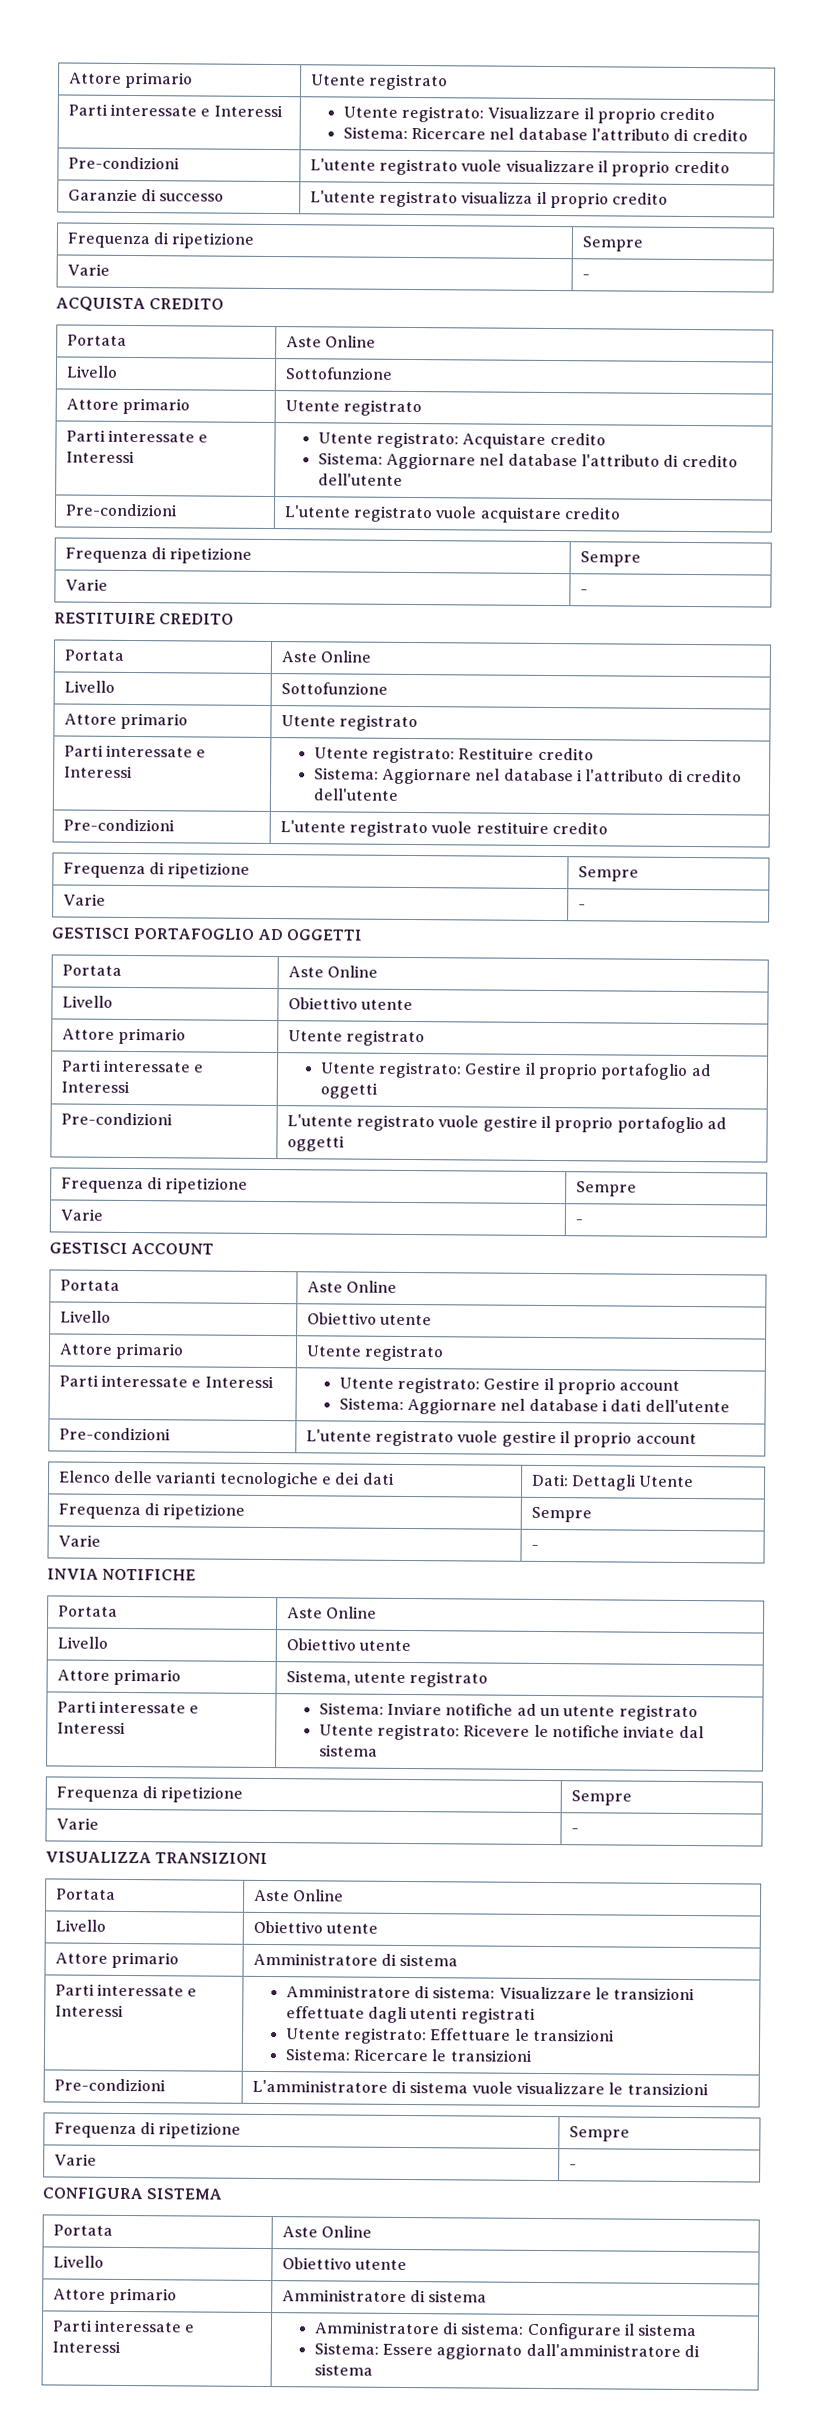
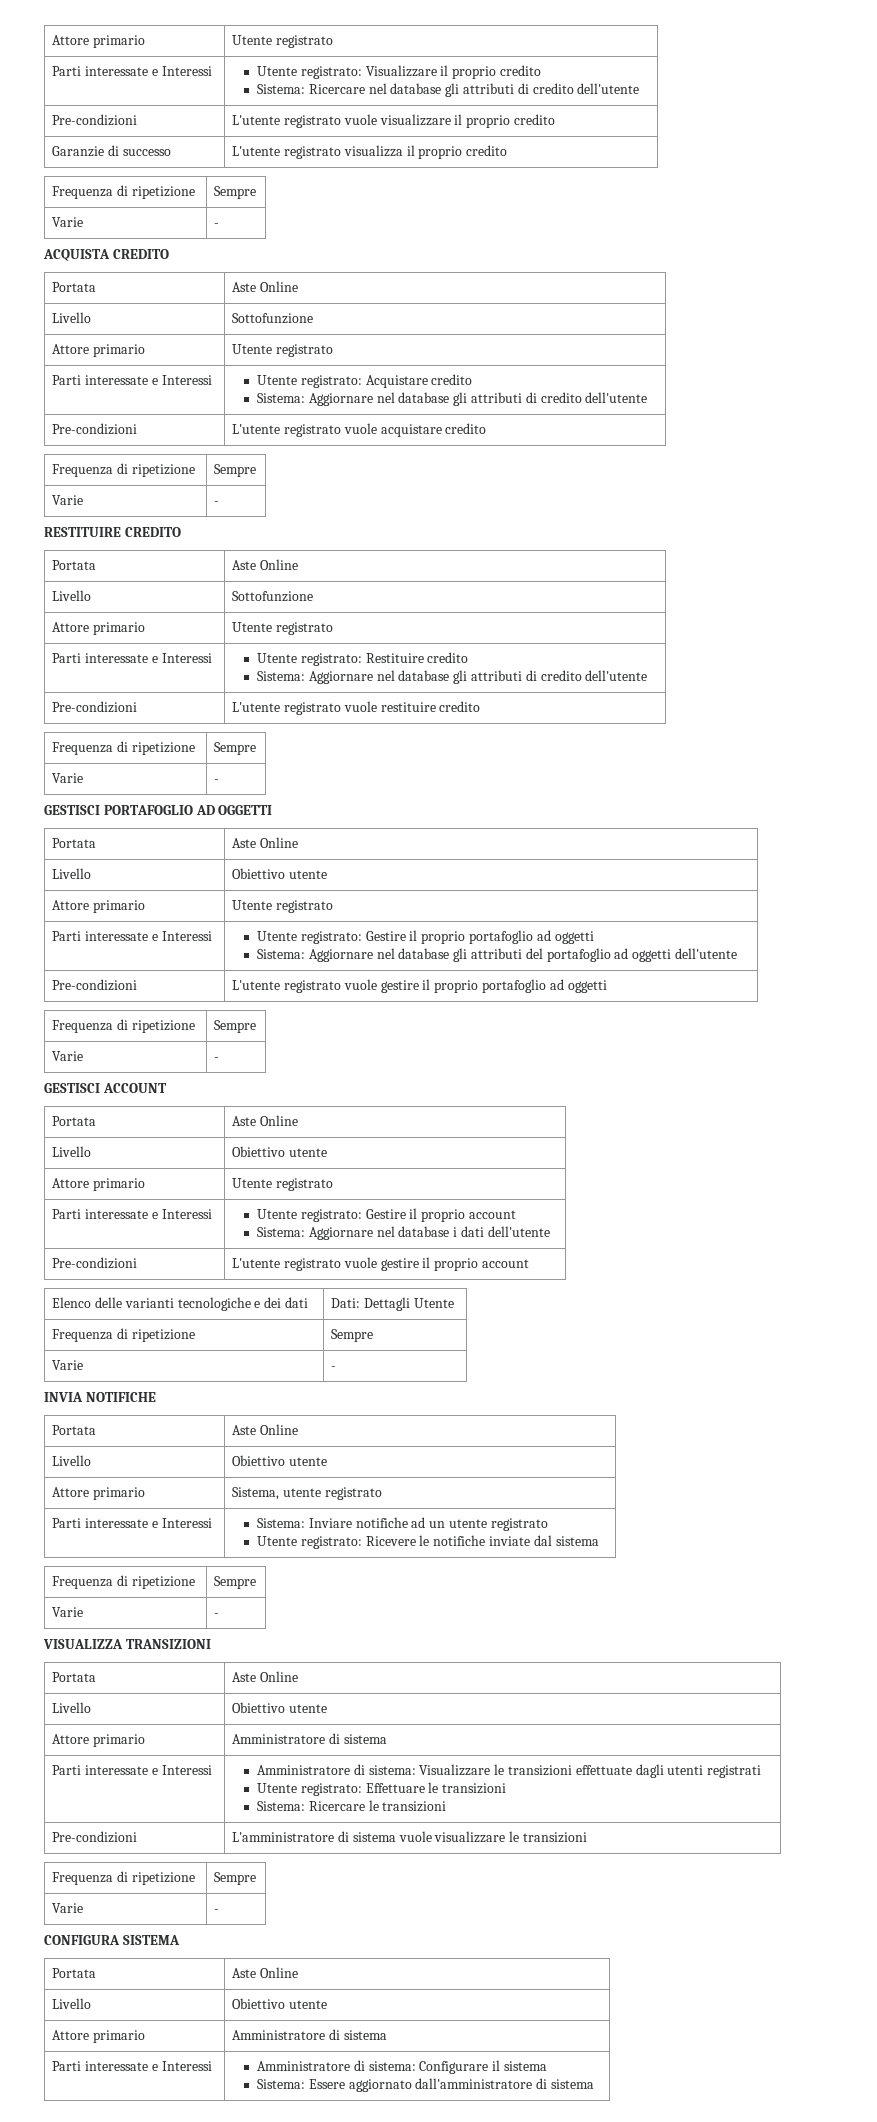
  Parti interessate e Interessi | Utente registrato: Visualizzare il proprio credito
- Sistema: Ricercare nel database l'attributo di credito
+ Sistema: Ricercare nel database gli attributi di credito dell'utente
  Parti interessate e Interessi | Utente registrato: Acquistare credito
- Sistema: Aggiornare nel database l'attributo di credito dell'utente
+ Sistema: Aggiornare nel database gli attributi di credito dell'utente
  Parti interessate e Interessi | Utente registrato: Restituire credito
- Sistema: Aggiornare nel database i l'attributo di credito dell'utente
+ Sistema: Aggiornare nel database gli attributi di credito dell'utente
  Parti interessate e Interessi | Utente registrato: Gestire il proprio portafoglio ad oggetti
+ Sistema: Aggiornare nel database gli attributi del portafoglio ad oggetti dell'utente

